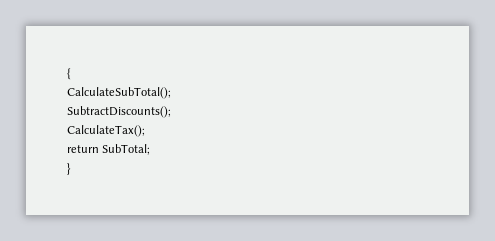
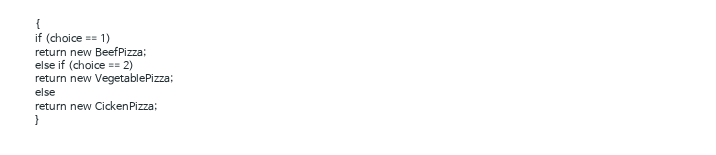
- CalculateSubTotal();
- SubtractDiscounts();
- CalculateTax();
- return SubTotal;
+ if (choice == 1)
+ return new BeefPizza;
+ else if (choice == 2)
+ return new VegetablePizza;
+ else
+ return new CickenPizza;

